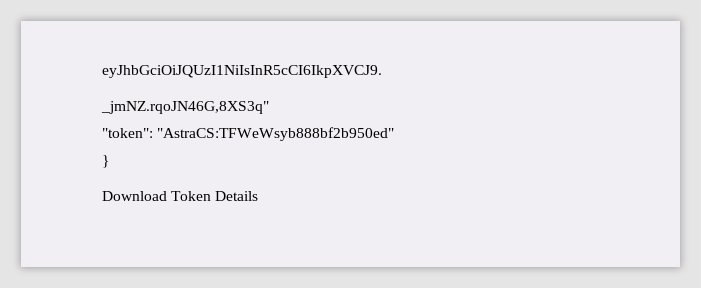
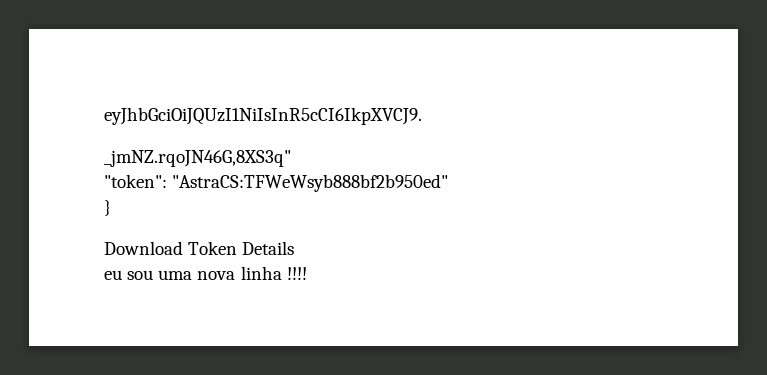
+ eu sou uma nova linha !!!!

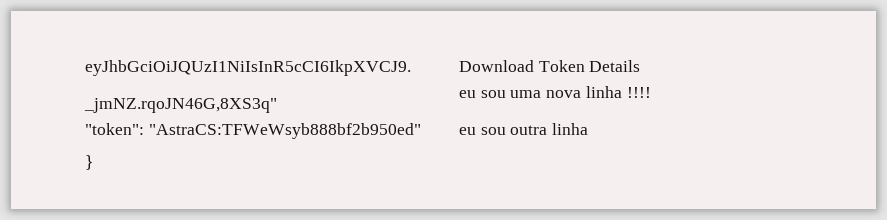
+ eu sou outra linha

